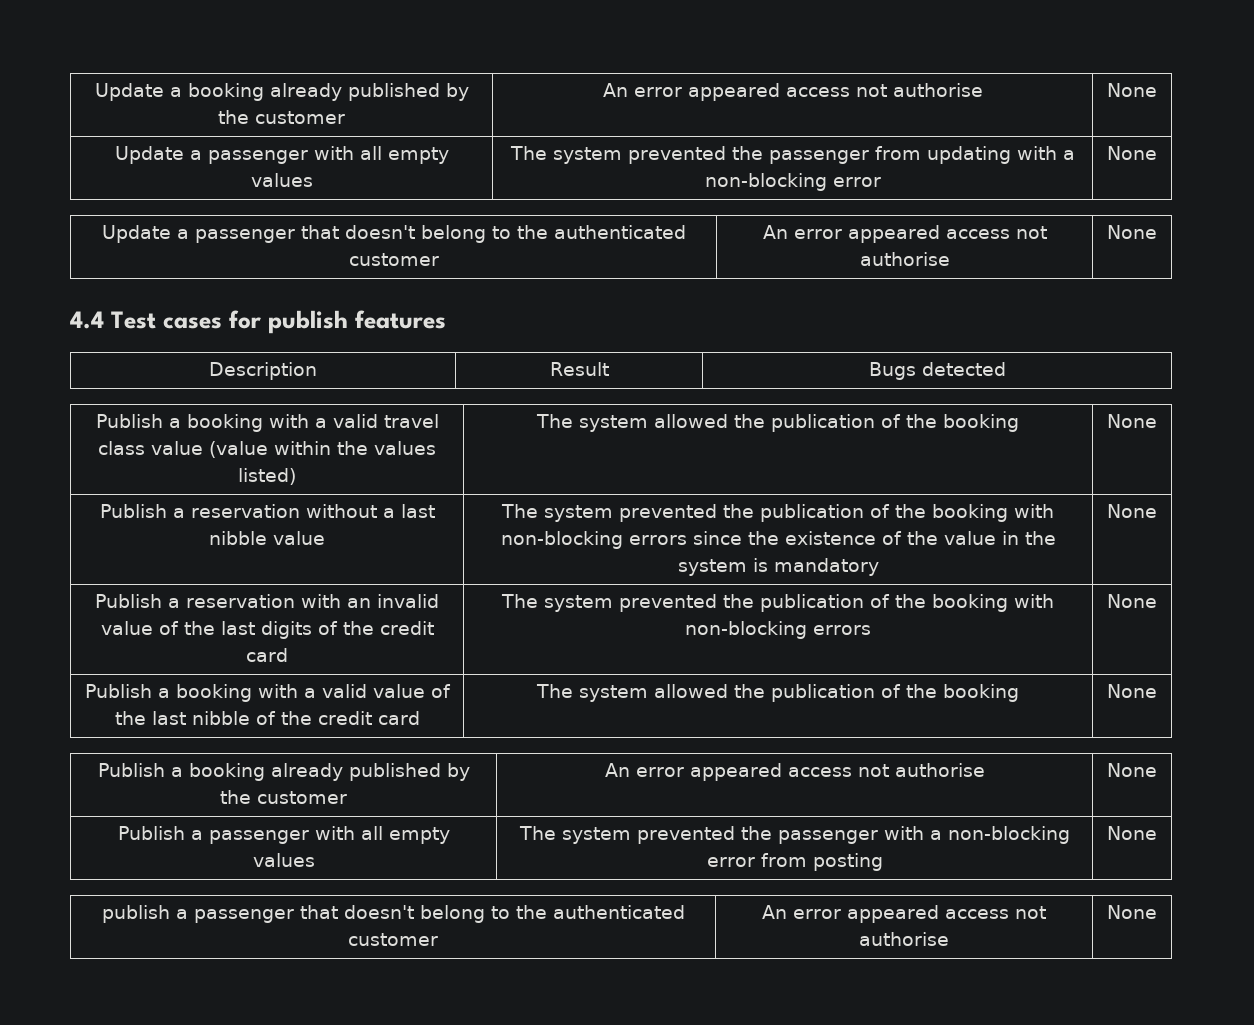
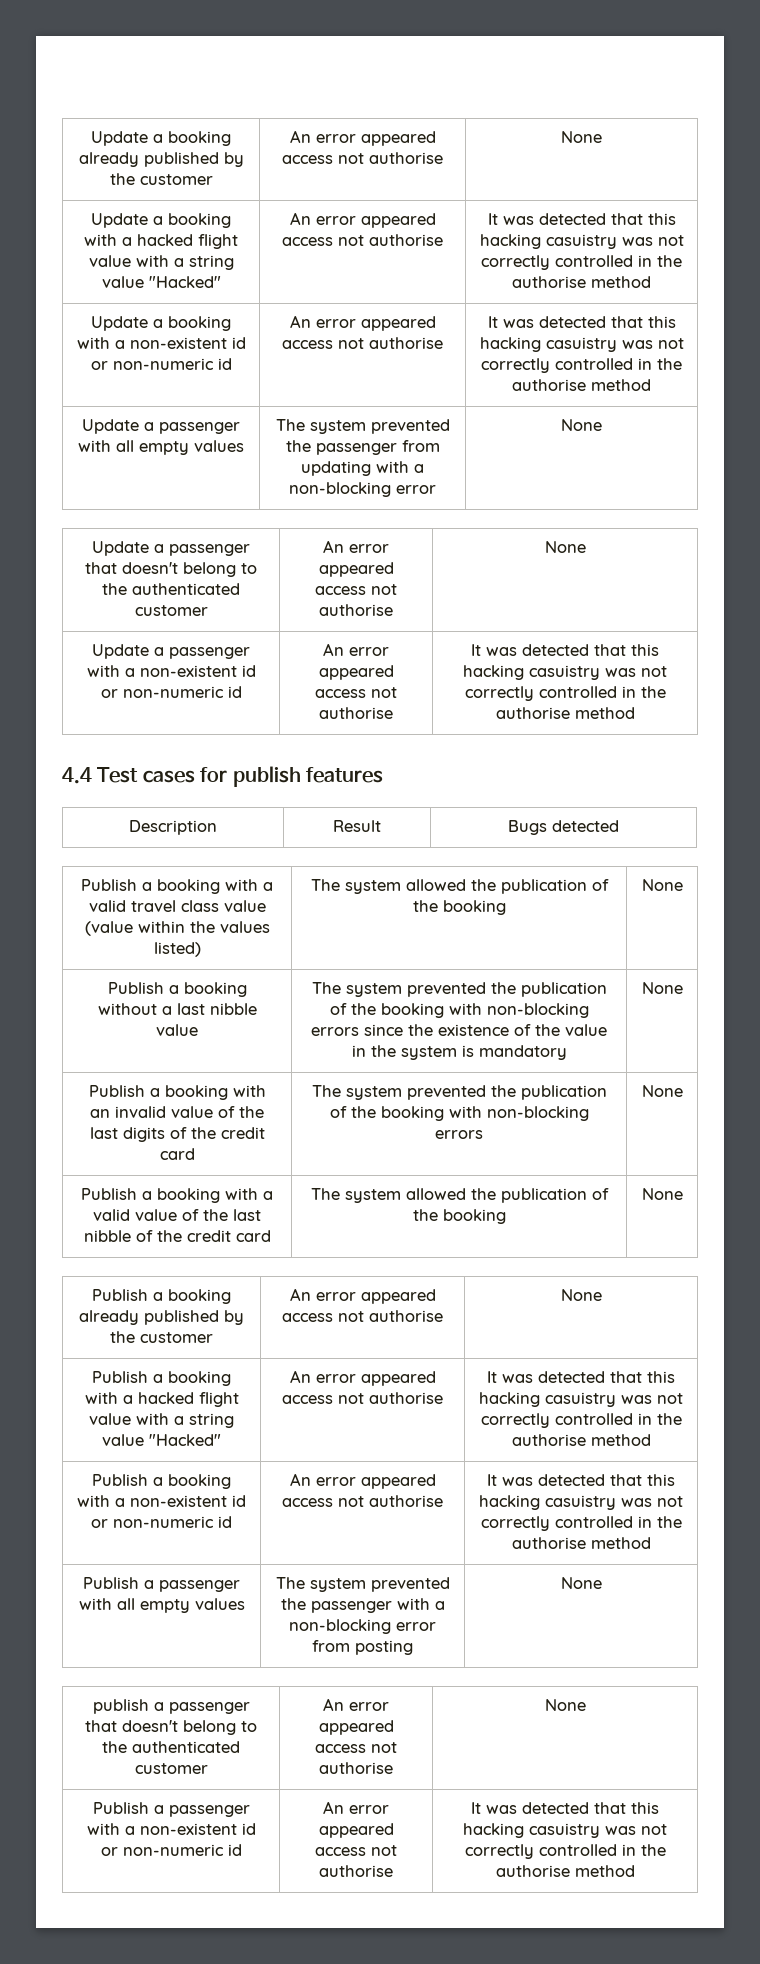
+ Update a booking with a hacked flight value with a string value "Hacked" | An error appeared access not authorise | It was detected that this hacking casuistry was not correctly controlled in the authorise method
+ Update a booking with a non-existent id or non-numeric id | An error appeared access not authorise | It was detected that this hacking casuistry was not correctly controlled in the authorise method
+ Update a passenger with a non-existent id or non-numeric id | An error appeared access not authorise | It was detected that this hacking casuistry was not correctly controlled in the authorise method
- Publish a reservation without a last nibble value | The system prevented the publication of the booking with non-blocking errors since the existence of the value in the system is mandatory | None
+ Publish a booking without a last nibble value | The system prevented the publication of the booking with non-blocking errors since the existence of the value in the system is mandatory | None
- Publish a reservation with an invalid value of the last digits of the credit card | The system prevented the publication of the booking with non-blocking errors | None
+ Publish a booking with an invalid value of the last digits of the credit card | The system prevented the publication of the booking with non-blocking errors | None
+ Publish a booking with a hacked flight value with a string value "Hacked" | An error appeared access not authorise | It was detected that this hacking casuistry was not correctly controlled in the authorise method
+ Publish a booking with a non-existent id or non-numeric id | An error appeared access not authorise | It was detected that this hacking casuistry was not correctly controlled in the authorise method
+ Publish a passenger with a non-existent id or non-numeric id | An error appeared access not authorise | It was detected that this hacking casuistry was not correctly controlled in the authorise method

